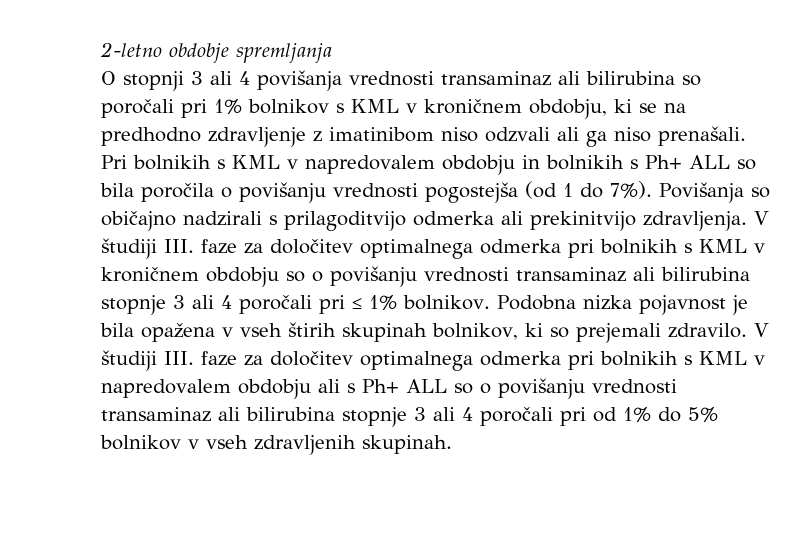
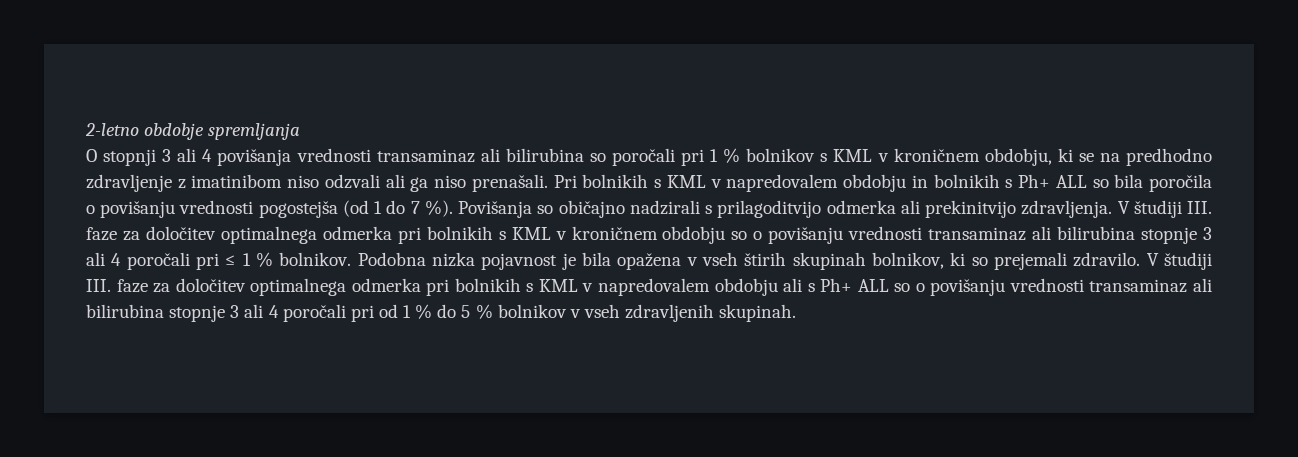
- O stopnji 3 ali 4 povišanja vrednosti transaminaz ali bilirubina so poročali pri 1% bolnikov s KML v kroničnem obdobju, ki se na predhodno zdravljenje z imatinibom niso odzvali ali ga niso prenašali.
+ O stopnji 3 ali 4 povišanja vrednosti transaminaz ali bilirubina so poročali pri 1 % bolnikov s KML v kroničnem obdobju, ki se na predhodno zdravljenje z imatinibom niso odzvali ali ga niso prenašali.
- Pri bolnikih s KML v napredovalem obdobju in bolnikih s Ph+ ALL so bila poročila o povišanju vrednosti pogostejša (od 1 do 7%).
+ Pri bolnikih s KML v napredovalem obdobju in bolnikih s Ph+ ALL so bila poročila o povišanju vrednosti pogostejša (od 1 do 7 %).
- V študiji III. faze za določitev optimalnega odmerka pri bolnikih s KML v kroničnem obdobju so o povišanju vrednosti transaminaz ali bilirubina stopnje 3 ali 4 poročali pri ≤ 1% bolnikov.
+ V študiji III. faze za določitev optimalnega odmerka pri bolnikih s KML v kroničnem obdobju so o povišanju vrednosti transaminaz ali bilirubina stopnje 3 ali 4 poročali pri ≤ 1 % bolnikov.
- V študiji III. faze za določitev optimalnega odmerka pri bolnikih s KML v napredovalem obdobju ali s Ph+ ALL so o povišanju vrednosti transaminaz ali bilirubina stopnje 3 ali 4 poročali pri od 1% do 5% bolnikov v vseh zdravljenih skupinah.
+ V študiji III. faze za določitev optimalnega odmerka pri bolnikih s KML v napredovalem obdobju ali s Ph+ ALL so o povišanju vrednosti transaminaz ali bilirubina stopnje 3 ali 4 poročali pri od 1 % do 5 % bolnikov v vseh zdravljenih skupinah.

